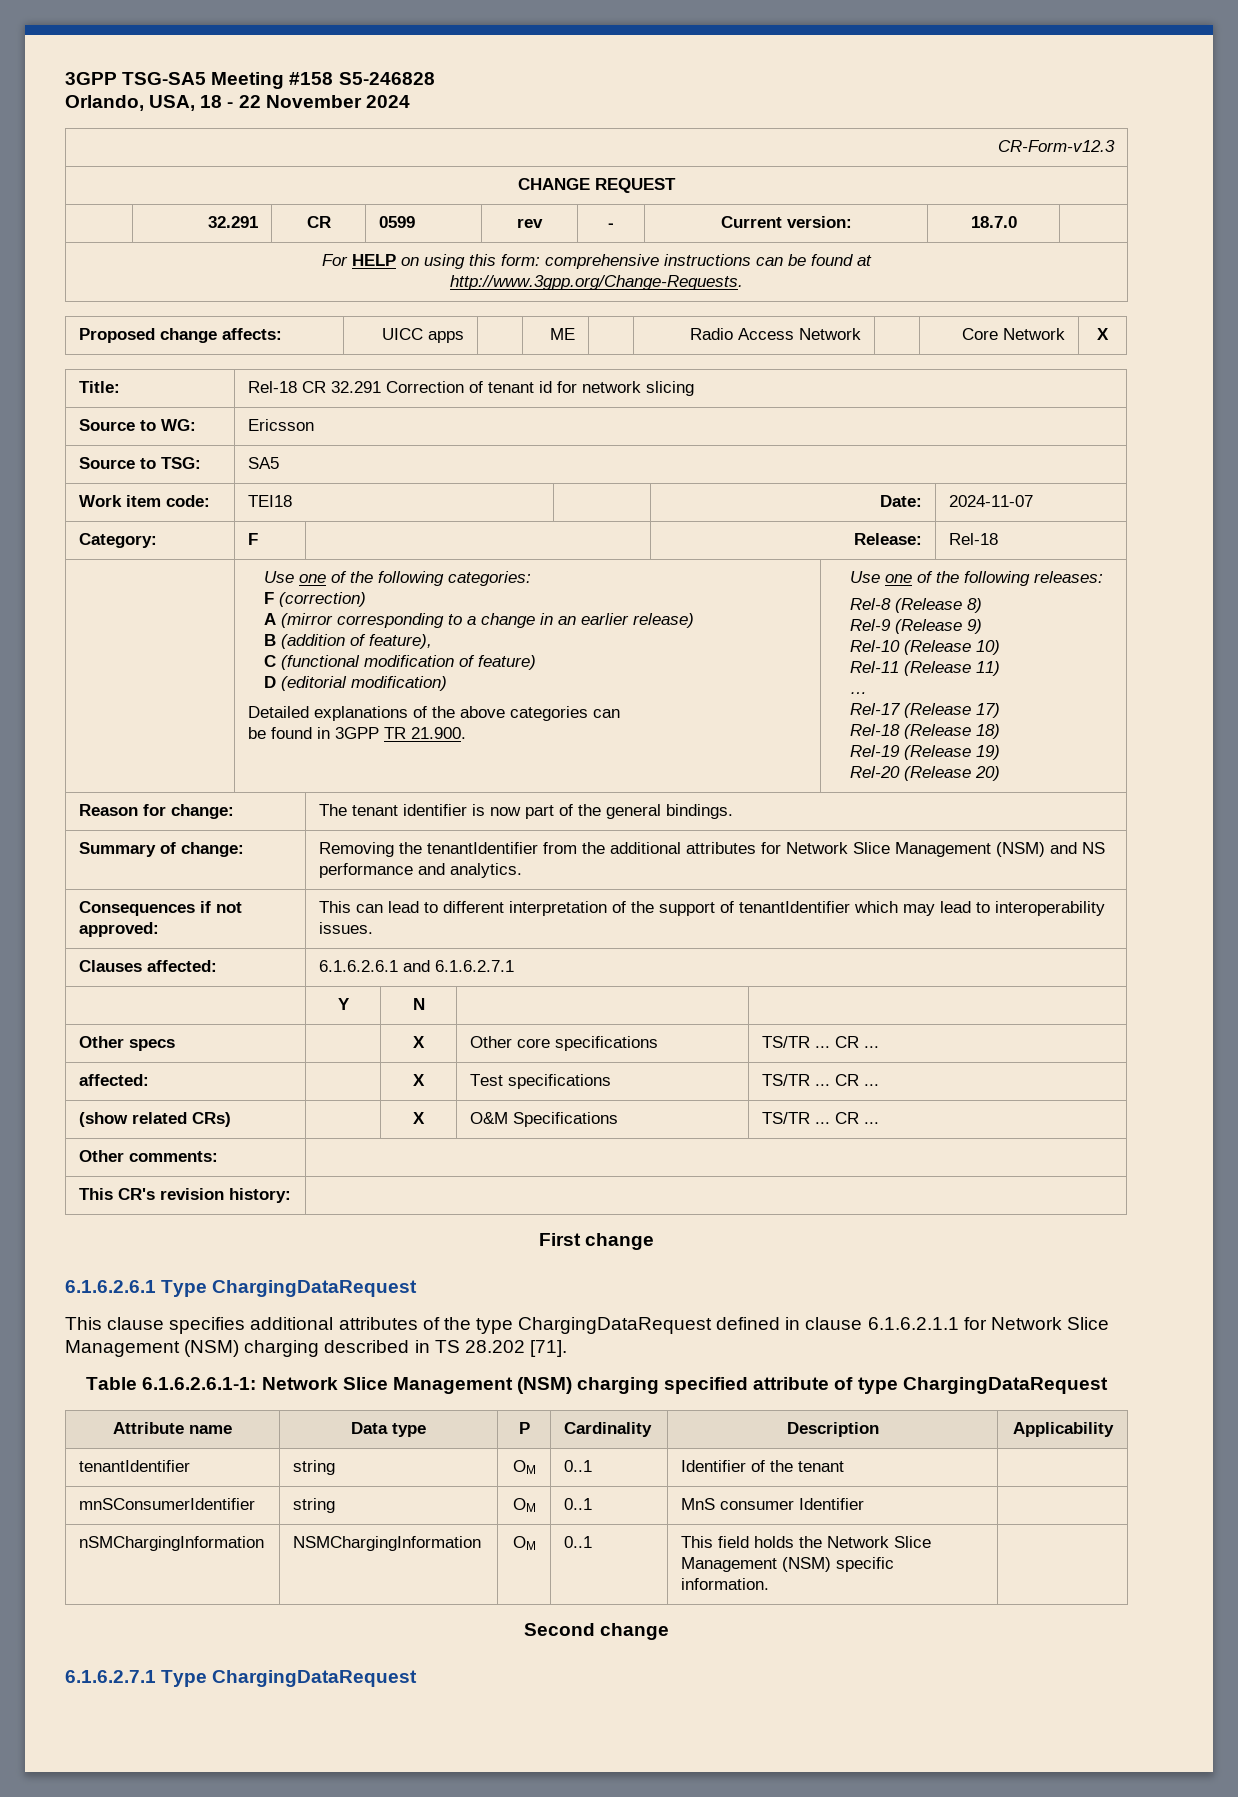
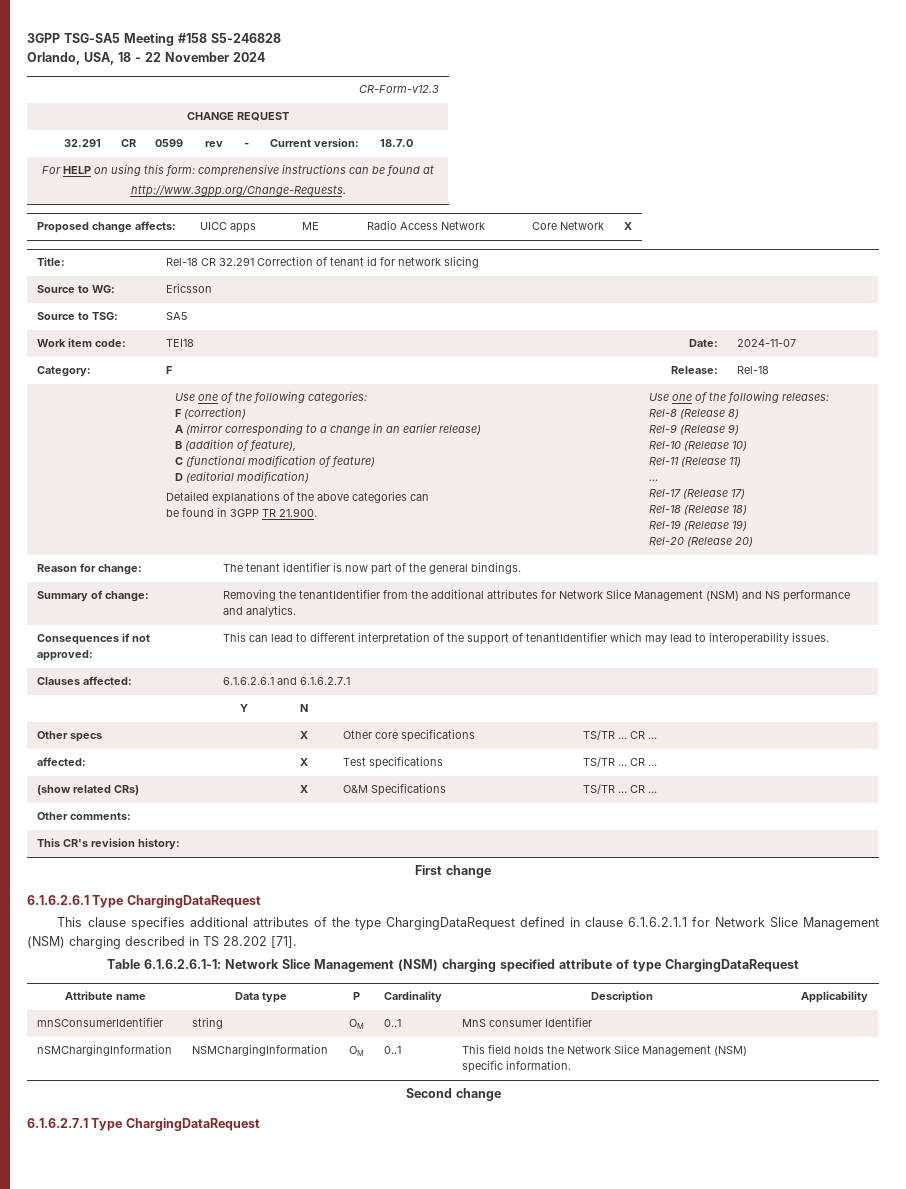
- tenantIdentifier | string | OM | 0..1 | Identifier of the tenant |

